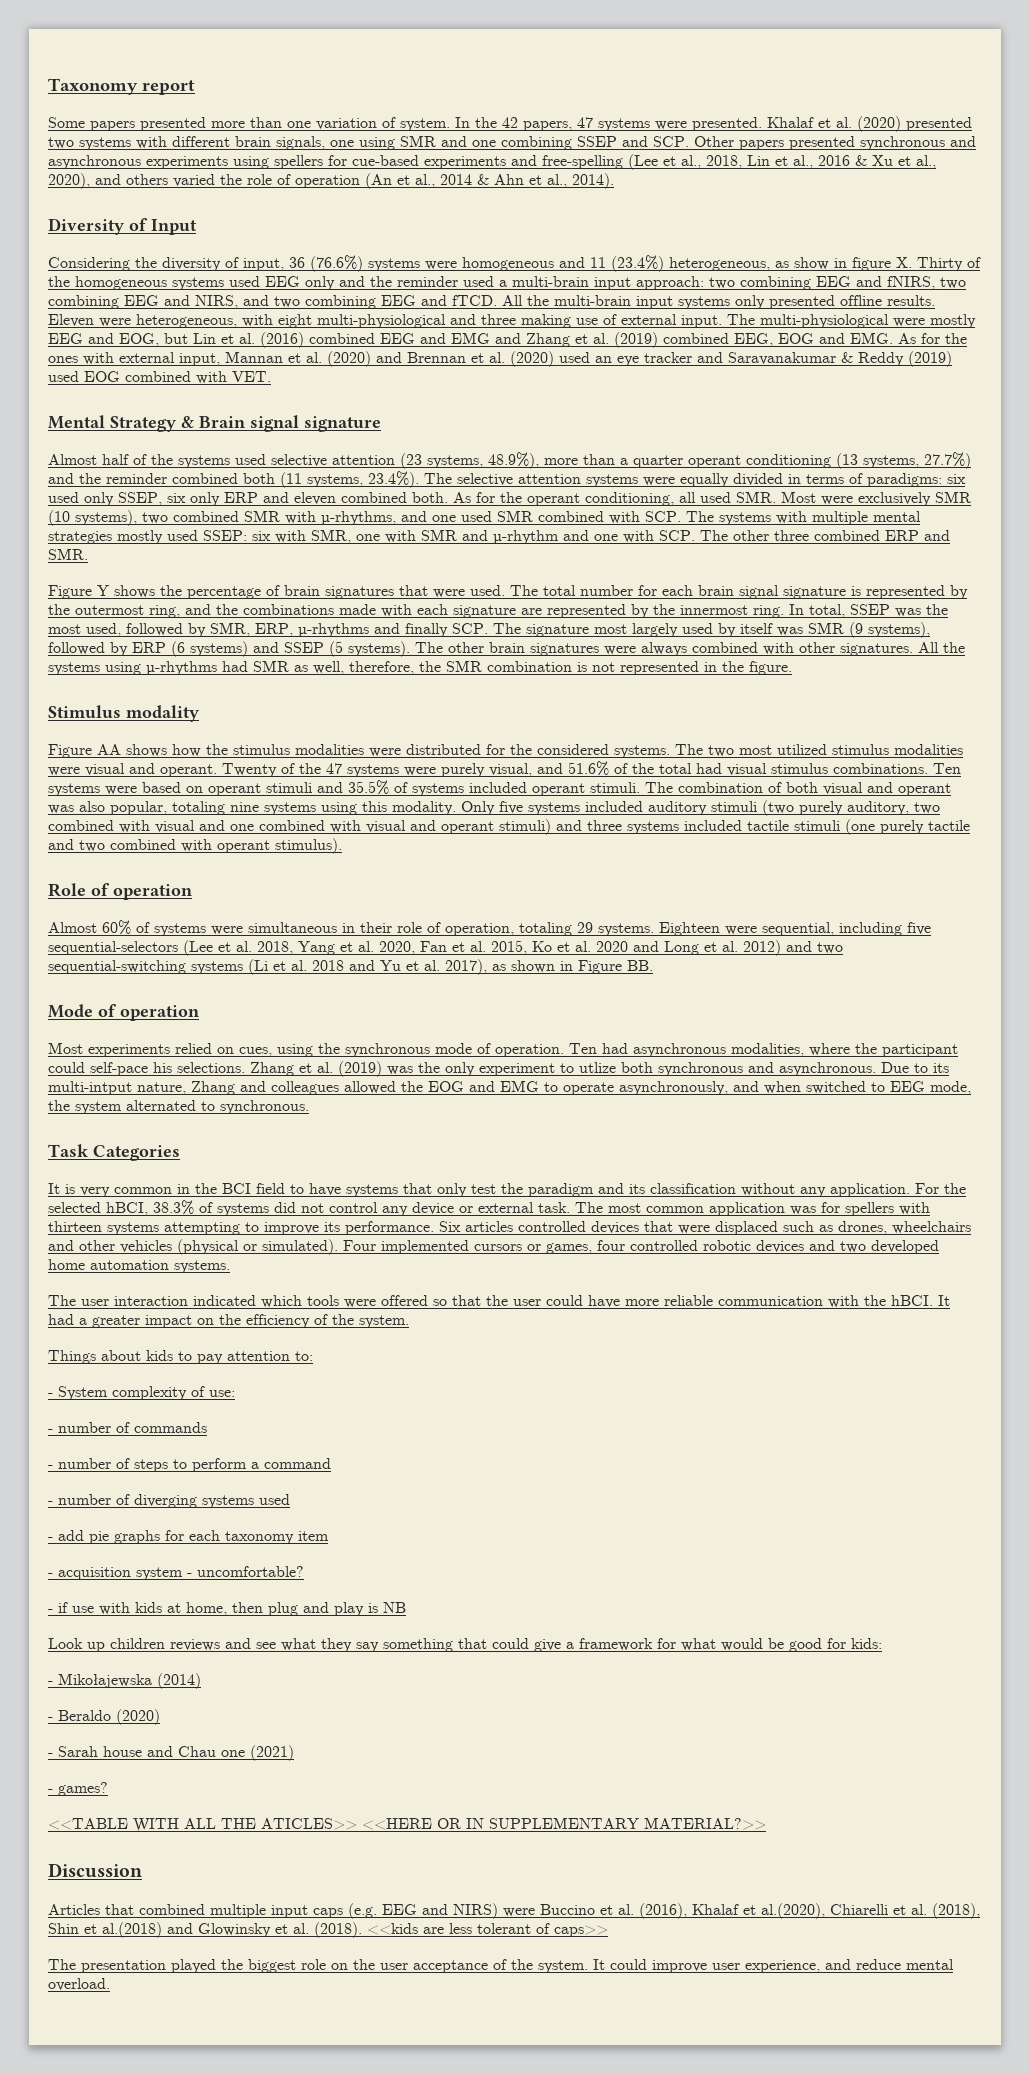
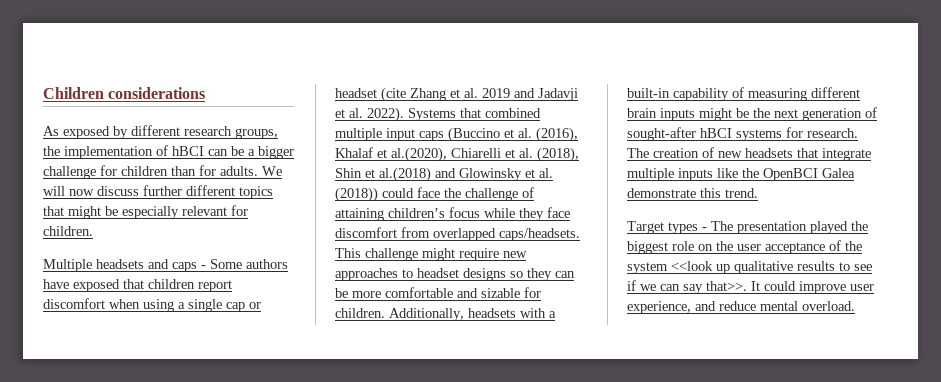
- Taxonomy report
- Some papers presented more than one variation of system. In the 42 papers, 47 systems were presented. Khalaf et al. (2020) presented two systems with different brain signals, one using SMR and one combining SSEP and SCP. Other papers presented synchronous and asynchronous experiments using spellers for cue-based experiments and free-spelling (Lee et al., 2018, Lin et al., 2016 & Xu et al., 2020), and others varied the role of operation (An et al., 2014 & Ahn et al., 2014).
- Diversity of Input
- Considering the diversity of input, 36 (76.6%) systems were homogeneous and 11 (23.4%) heterogeneous, as show in figure X. Thirty of the homogeneous systems used EEG only and the reminder used a multi-brain input approach: two combining EEG and fNIRS, two combining EEG and NIRS, and two combining EEG and fTCD. All the multi-brain input systems only presented offline results. Eleven were heterogeneous, with eight multi-physiological and three making use of external input. The multi-physiological were mostly EEG and EOG, but Lin et al. (2016) combined EEG and EMG and Zhang et al. (2019) combined EEG, EOG and EMG. As for the ones with external input, Mannan et al. (2020) and Brennan et al. (2020) used an eye tracker and Saravanakumar & Reddy (2019) used EOG combined with VET.
- Mental Strategy & Brain signal signature
- Almost half of the systems used selective attention (23 systems, 48.9%), more than a quarter operant conditioning (13 systems, 27.7%) and the reminder combined both (11 systems, 23.4%). The selective attention systems were equally divided in terms of paradigms: six used only SSEP, six only ERP and eleven combined both. As for the operant conditioning, all used SMR. Most were exclusively SMR (10 systems), two combined SMR with µ-rhythms, and one used SMR combined with SCP. The systems with multiple mental strategies mostly used SSEP: six with SMR, one with SMR and µ-rhythm and one with SCP. The other three combined ERP and SMR.
- Figure Y shows the percentage of brain signatures that were used. The total number for each brain signal signature is represented by the outermost ring, and the combinations made with each signature are represented by the innermost ring. In total, SSEP was the most used, followed by SMR, ERP, µ-rhythms and finally SCP. The signature most largely used by itself was SMR (9 systems), followed by ERP (6 systems) and SSEP (5 systems). The other brain signatures were always combined with other signatures. All the systems using µ-rhythms had SMR as well, therefore, the SMR combination is not represented in the figure.
- Stimulus modality
- Figure AA shows how the stimulus modalities were distributed for the considered systems. The two most utilized stimulus modalities were visual and operant. Twenty of the 47 systems were purely visual, and 51.6% of the total had visual stimulus combinations. Ten systems were based on operant stimuli and 35.5% of systems included operant stimuli. The combination of both visual and operant was also popular, totaling nine systems using this modality. Only five systems included auditory stimuli (two purely auditory, two combined with visual and one combined with visual and operant stimuli) and three systems included tactile stimuli (one purely tactile and two combined with operant stimulus).
- Role of operation
- Almost 60% of systems were simultaneous in their role of operation, totaling 29 systems. Eighteen were sequential, including five sequential-selectors (Lee et al. 2018, Yang et al. 2020, Fan et al. 2015, Ko et al. 2020 and Long et al. 2012) and two sequential-switching systems (Li et al. 2018 and Yu et al. 2017), as shown in Figure BB.
- Mode of operation
- Most experiments relied on cues, using the synchronous mode of operation. Ten had asynchronous modalities, where the participant could self-pace his selections. Zhang et al. (2019) was the only experiment to utlize both synchronous and asynchronous. Due to its multi-intput nature, Zhang and colleagues allowed the EOG and EMG to operate asynchronously, and when switched to EEG mode, the system alternated to synchronous.
- Task Categories
- It is very common in the BCI field to have systems that only test the paradigm and its classification without any application. For the selected hBCI, 38.3% of systems did not control any device or external task. The most common application was for spellers with thirteen systems attempting to improve its performance. Six articles controlled devices that were displaced such as drones, wheelchairs and other vehicles (physical or simulated). Four implemented cursors or games, four controlled robotic devices and two developed home automation systems.
- The user interaction indicated which tools were offered so that the user could have more reliable communication with the hBCI. It had a greater impact on the efficiency of the system.
- Things about kids to pay attention to:
- - System complexity of use:
- - number of commands
- - number of steps to perform a command
- - number of diverging systems used
- - add pie graphs for each taxonomy item
- - acquisition system - uncomfortable?
- - if use with kids at home, then plug and play is NB
- Look up children reviews and see what they say something that could give a framework for what would be good for kids:
- - Mikołajewska (2014)
- - Beraldo (2020)
- - Sarah house and Chau one (2021)
- - games?
- <<TABLE WITH ALL THE ATICLES>> <<HERE OR IN SUPPLEMENTARY MATERIAL?>>
- Discussion
- Articles that combined multiple input caps (e.g. EEG and NIRS) were Buccino et al. (2016), Khalaf et al.(2020), Chiarelli et al. (2018), Shin et al.(2018) and Glowinsky et al. (2018). <<kids are less tolerant of caps>>
- The presentation played the biggest role on the user acceptance of the system.
+ Children considerations
+ As exposed by different research groups, the implementation of hBCI can be a bigger challenge for children than for adults. We will now discuss further different topics that might be especially relevant for children.
+ Multiple headsets and caps - Some authors have exposed that children report discomfort when using a single cap or headset (cite Zhang et al. 2019 and Jadavji et al. 2022). Systems that combined multiple input caps (Buccino et al. (2016), Khalaf et al.(2020), Chiarelli et al. (2018), Shin et al.(2018) and Glowinsky et al. (2018)) could face the challenge of attaining children’s focus while they face discomfort from overlapped caps/headsets. This challenge might require new approaches to headset designs so they can be more comfortable and sizable for children. Additionally, headsets with a built-in capability of measuring different brain inputs might be the next generation of sought-after hBCI systems for research. The creation of new headsets that integrate multiple inputs like the OpenBCI Galea demonstrate this trend.
+ Target types - The presentation played the biggest role on the user acceptance of the system <<look up qualitative results to see if we can say that>>.

